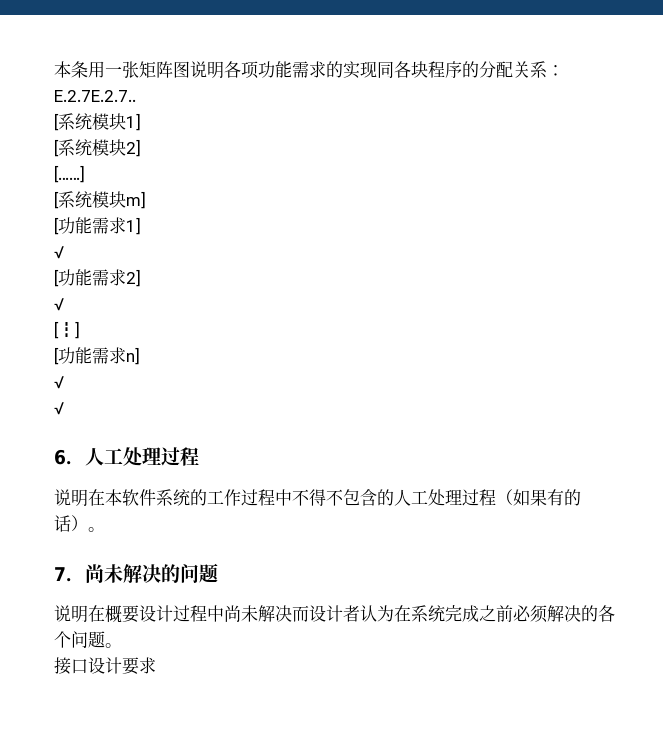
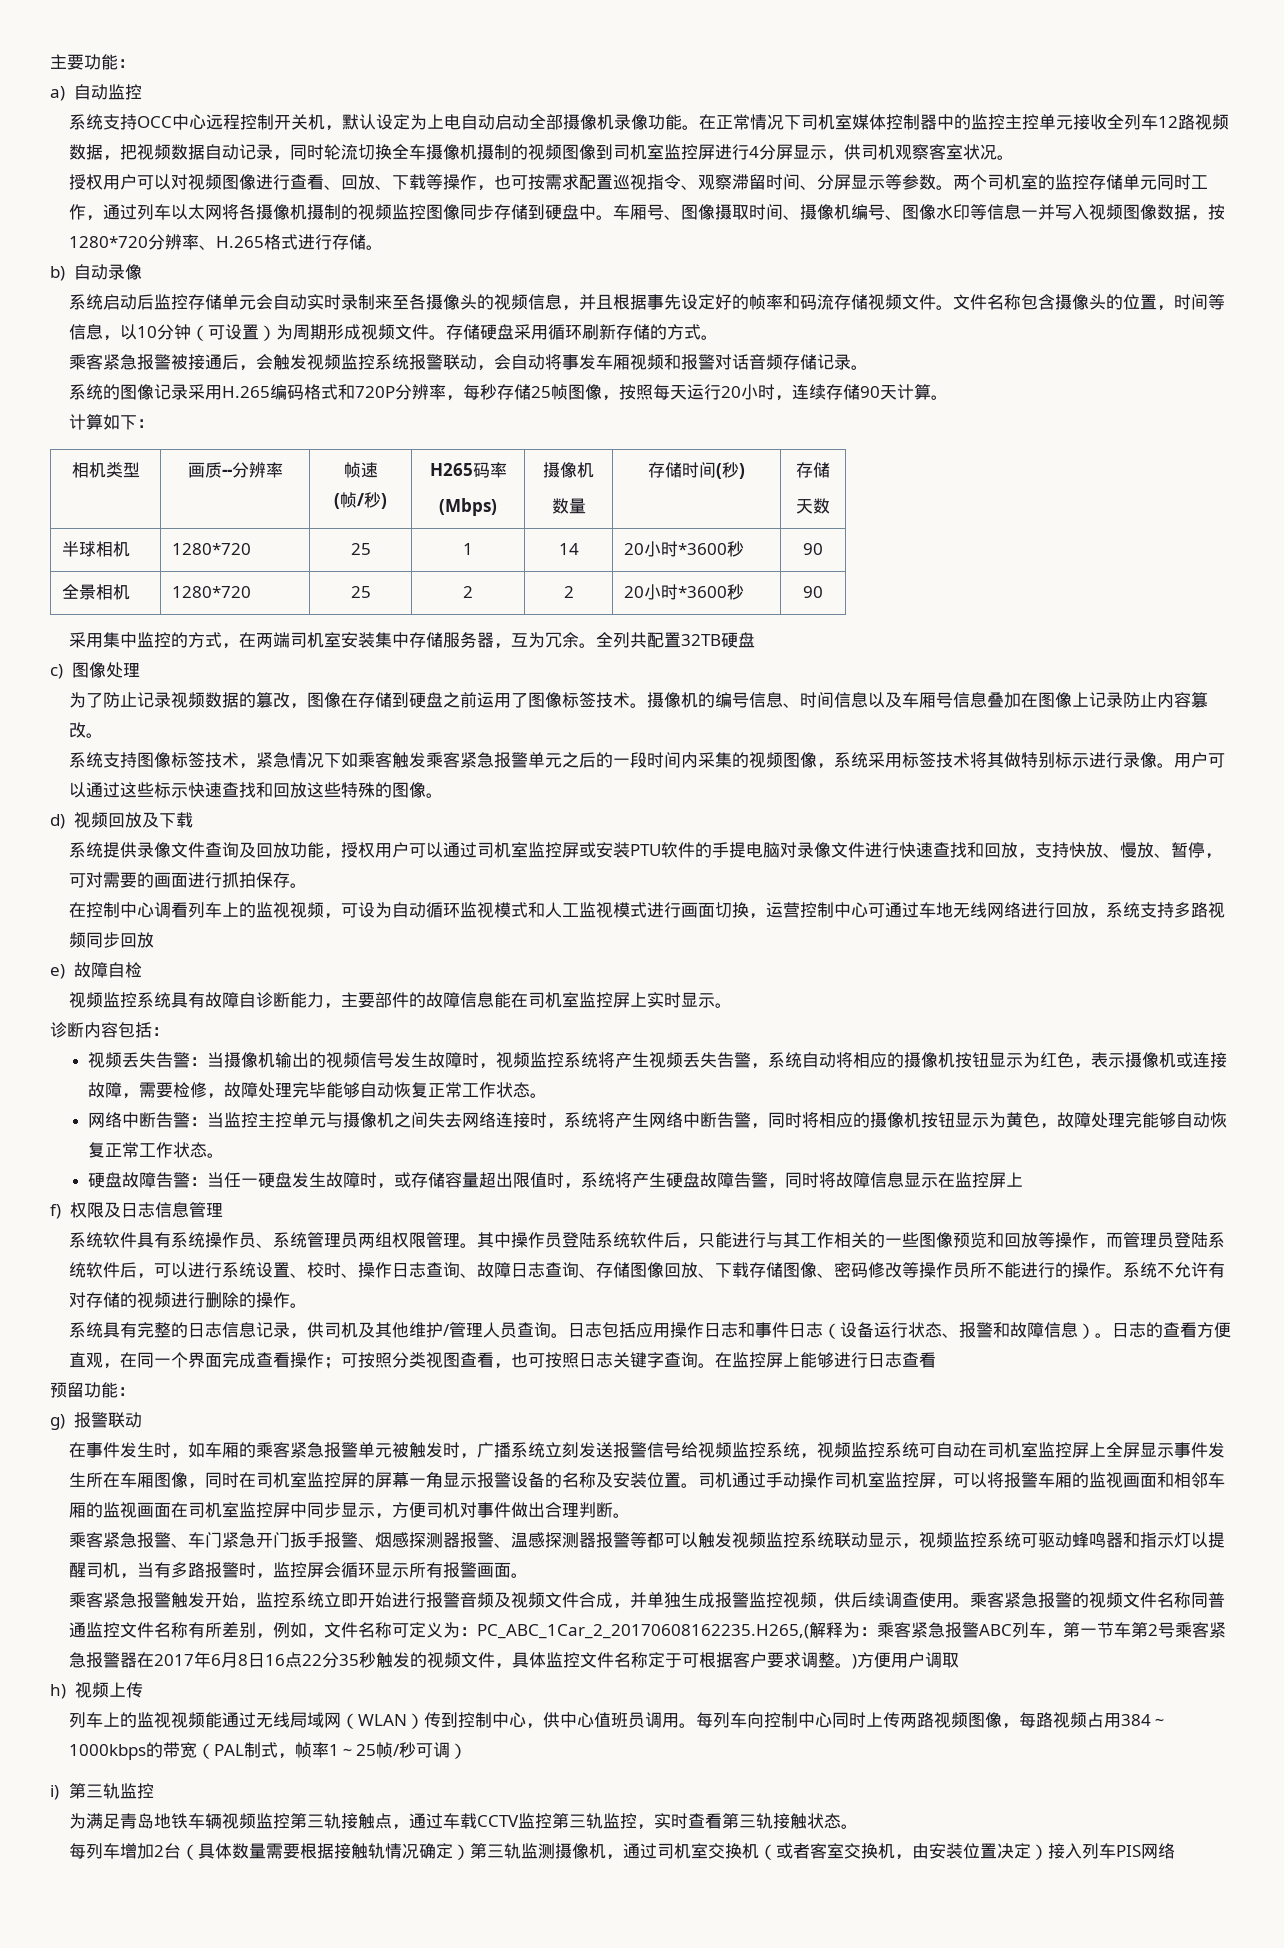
- 本条用一张矩阵图说明各项功能需求的实现同各块程序的分配关系：E.2.7E.2.7..
- [系统模块1]
- [系统模块2]
- [……]
- [系统模块m]
- [功能需求1]
- √
- [功能需求2]
- √
- [┇]
- [功能需求n]
- √
- √
- 6．人工处理过程
- 说明在本软件系统的工作过程中不得不包含的人工处理过程（如果有的话）。
- 7．尚未解决的问题
- 说明在概要设计过程中尚未解决而设计者认为在系统完成之前必须解决的各个问题。
- 接口设计要求
+ 主要功能：
+ a)自动监控
+ 系统支持OCC中心远程控制开关机，默认设定为上电自动启动全部摄像机录像功能。在正常情况下司机室媒体控制器中的监控主控单元接收全列车12路视频数据，把视频数据自动记录，同时轮流切换全车摄像机摄制的视频图像到司机室监控屏进行4分屏显示，供司机观察客室状况。
+ 授权用户可以对视频图像进行查看、回放、下载等操作，也可按需求配置巡视指令、观察滞留时间、分屏显示等参数。两个司机室的监控存储单元同时工作，通过列车以太网将各摄像机摄制的视频监控图像同步存储到硬盘中。车厢号、图像摄取时间、摄像机编号、图像水印等信息一并写入视频图像数据，按1280*720分辨率、H.265格式进行存储。
+ b)自动录像
+ 系统启动后监控存储单元会自动实时录制来至各摄像头的视频信息，并且根据事先设定好的帧率和码流存储视频文件。文件名称包含摄像头的位置，时间等信息，以10分钟（可设置）为周期形成视频文件。存储硬盘采用循环刷新存储的方式。
+ 乘客紧急报警被接通后，会触发视频监控系统报警联动，会自动将事发车厢视频和报警对话音频存储记录。
+ 系统的图像记录采用H.265编码格式和720P分辨率，每秒存储25帧图像，按照每天运行20小时，连续存储90天计算。
+ 计算如下：
+ 相机类型 | 画质--分辨率 | 帧速
+ (帧/秒) | H265码率
+ (Mbps) | 摄像机
+ 数量 | 存储时间(秒) | 存储
+ 天数
+ 半球相机 | 1280*720 | 25 | 1 | 14 | 20小时*3600秒 | 90
+ 全景相机 | 1280*720 | 25 | 2 | 2 | 20小时*3600秒 | 90
+ 采用集中监控的方式，在两端司机室安装集中存储服务器，互为冗余。全列共配置32TB硬盘
+ c)图像处理
+ 为了防止记录视频数据的篡改，图像在存储到硬盘之前运用了图像标签技术。摄像机的编号信息、时间信息以及车厢号信息叠加在图像上记录防止内容篡改。
+ 系统支持图像标签技术，紧急情况下如乘客触发乘客紧急报警单元之后的一段时间内采集的视频图像，系统采用标签技术将其做特别标示进行录像。用户可以通过这些标示快速查找和回放这些特殊的图像。
+ d)视频回放及下载
+ 系统提供录像文件查询及回放功能，授权用户可以通过司机室监控屏或安装PTU软件的手提电脑对录像文件进行快速查找和回放，支持快放、慢放、暂停，可对需要的画面进行抓拍保存。
+ 在控制中心调看列车上的监视视频，可设为自动循环监视模式和人工监视模式进行画面切换，运营控制中心可通过车地无线网络进行回放，系统支持多路视频同步回放
+ e)故障自检
+ 视频监控系统具有故障自诊断能力，主要部件的故障信息能在司机室监控屏上实时显示。
+ 诊断内容包括：
+ 视频丢失告警：当摄像机输出的视频信号发生故障时，视频监控系统将产生视频丢失告警，系统自动将相应的摄像机按钮显示为红色，表示摄像机或连接故障，需要检修，故障处理完毕能够自动恢复正常工作状态。
+ 网络中断告警：当监控主控单元与摄像机之间失去网络连接时，系统将产生网络中断告警，同时将相应的摄像机按钮显示为黄色，故障处理完能够自动恢复正常工作状态。
+ 硬盘故障告警：当任一硬盘发生故障时，或存储容量超出限值时，系统将产生硬盘故障告警，同时将故障信息显示在监控屏上
+ f)权限及日志信息管理
+ 系统软件具有系统操作员、系统管理员两组权限管理。其中操作员登陆系统软件后，只能进行与其工作相关的一些图像预览和回放等操作，而管理员登陆系统软件后，可以进行系统设置、校时、操作日志查询、故障日志查询、存储图像回放、下载存储图像、密码修改等操作员所不能进行的操作。系统不允许有对存储的视频进行删除的操作。
+ 系统具有完整的日志信息记录，供司机及其他维护/管理人员查询。日志包括应用操作日志和事件日志（设备运行状态、报警和故障信息）。日志的查看方便直观，在同一个界面完成查看操作；可按照分类视图查看，也可按照日志关键字查询。在监控屏上能够进行日志查看
+ 预留功能：
+ g)报警联动
+ 在事件发生时，如车厢的乘客紧急报警单元被触发时，广播系统立刻发送报警信号给视频监控系统，视频监控系统可自动在司机室监控屏上全屏显示事件发生所在车厢图像，同时在司机室监控屏的屏幕一角显示报警设备的名称及安装位置。司机通过手动操作司机室监控屏，可以将报警车厢的监视画面和相邻车厢的监视画面在司机室监控屏中同步显示，方便司机对事件做出合理判断。
+ 乘客紧急报警、车门紧急开门扳手报警、烟感探测器报警、温感探测器报警等都可以触发视频监控系统联动显示，视频监控系统可驱动蜂鸣器和指示灯以提醒司机，当有多路报警时，监控屏会循环显示所有报警画面。
+ 乘客紧急报警触发开始，监控系统立即开始进行报警音频及视频文件合成，并单独生成报警监控视频，供后续调查使用。乘客紧急报警的视频文件名称同普通监控文件名称有所差别，例如，文件名称可定义为：PC_ABC_1Car_2_20170608162235.H265,(解释为：乘客紧急报警ABC列车，第一节车第2号乘客紧急报警器在2017年6月8日16点22分35秒触发的视频文件，具体监控文件名称定于可根据客户要求调整。)方便用户调取
+ h)视频上传
+ 列车上的监视视频能通过无线局域网（WLAN）传到控制中心，供中心值班员调用。每列车向控制中心同时上传两路视频图像，每路视频占用384～1000kbps的带宽（PAL制式，帧率1～25帧/秒可调）
+ i)第三轨监控
+ 为满足青岛地铁车辆视频监控第三轨接触点，通过车载CCTV监控第三轨监控，实时查看第三轨接触状态。
+ 每列车增加2台（具体数量需要根据接触轨情况确定）第三轨监测摄像机，通过司机室交换机（或者客室交换机，由安装位置决定）接入列车PIS网络

